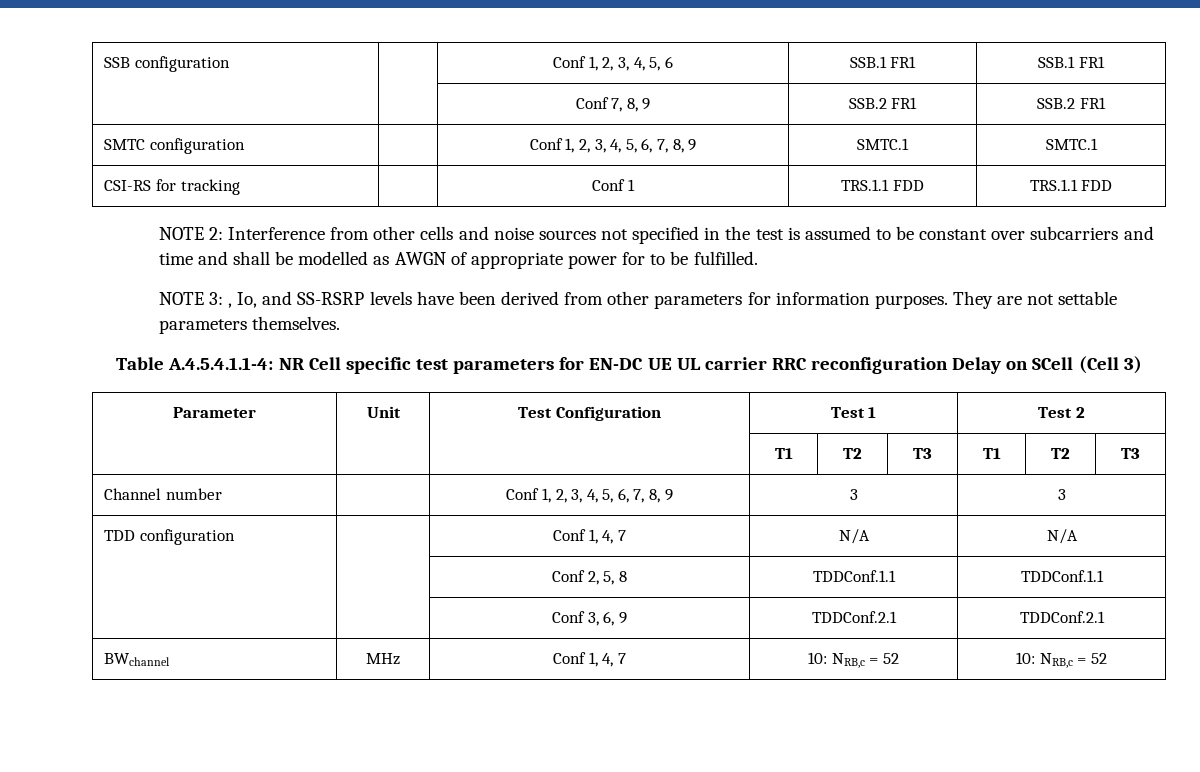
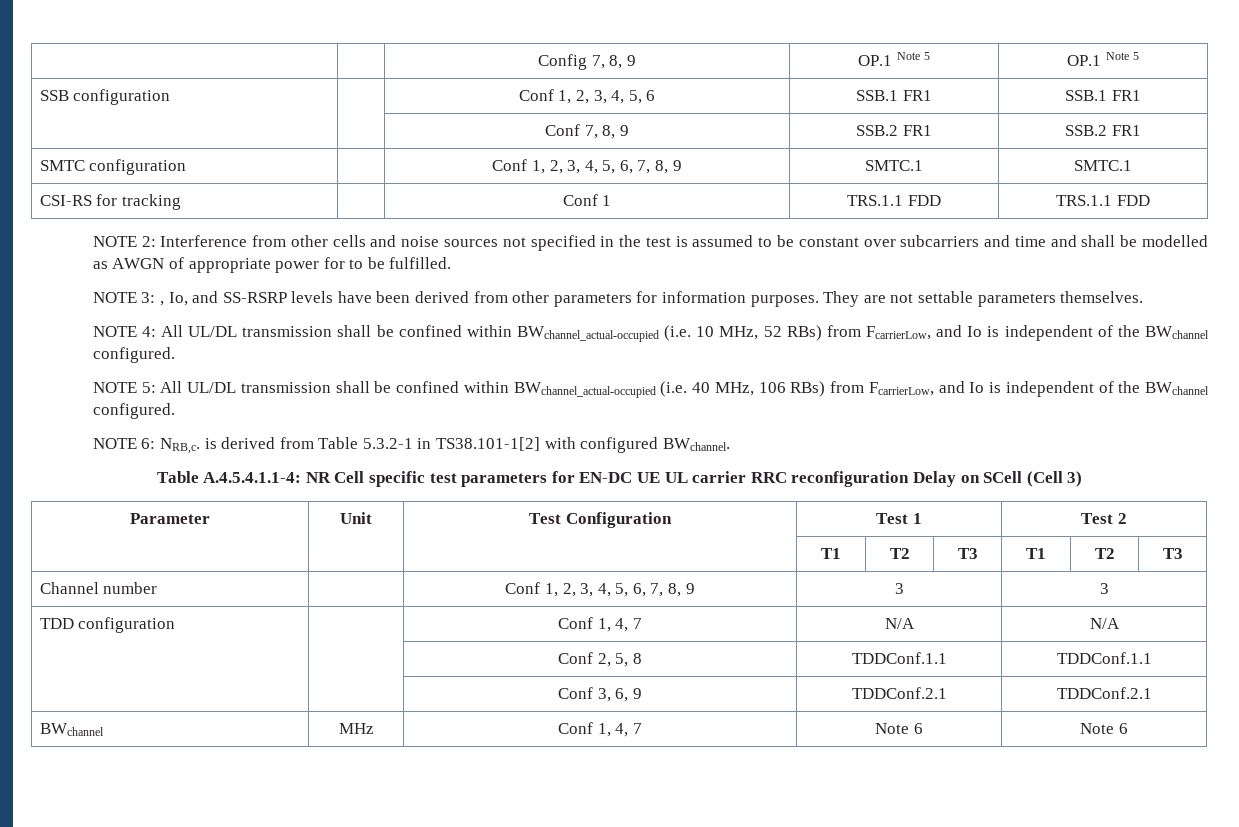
+ | | Config 7, 8, 9 | OP.1 Note 5 | OP.1 Note 5
+ NOTE 4: All UL/DL transmission shall be confined within BWchannel_actual-occupied (i.e. 10 MHz, 52 RBs) from FcarrierLow, and Io is independent of the BWchannel configured.
+ NOTE 5: All UL/DL transmission shall be confined within BWchannel_actual-occupied (i.e. 40 MHz, 106 RBs) from FcarrierLow, and Io is independent of the BWchannel configured.
+ NOTE 6: NRB,c. is derived from Table 5.3.2-1 in TS38.101-1[2] with configured BWchannel.
- BWchannel | MHz | Conf 1, 4, 7 | 10: NRB,c = 52 | 10: NRB,c = 52
+ BWchannel | MHz | Conf 1, 4, 7 | Note 6 | Note 6

